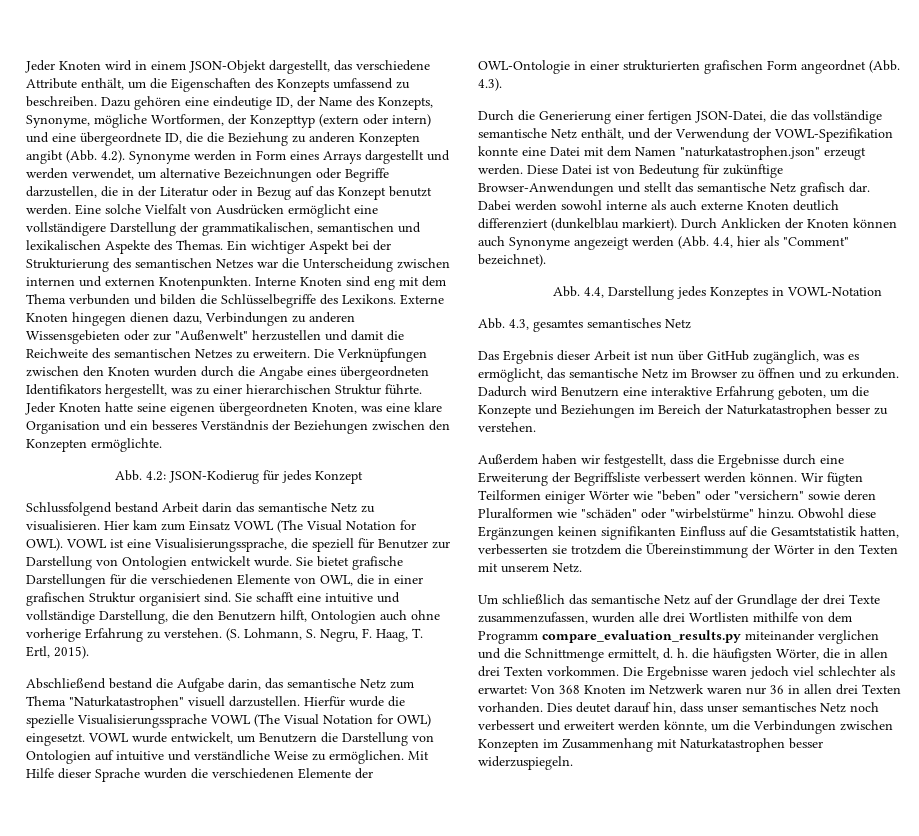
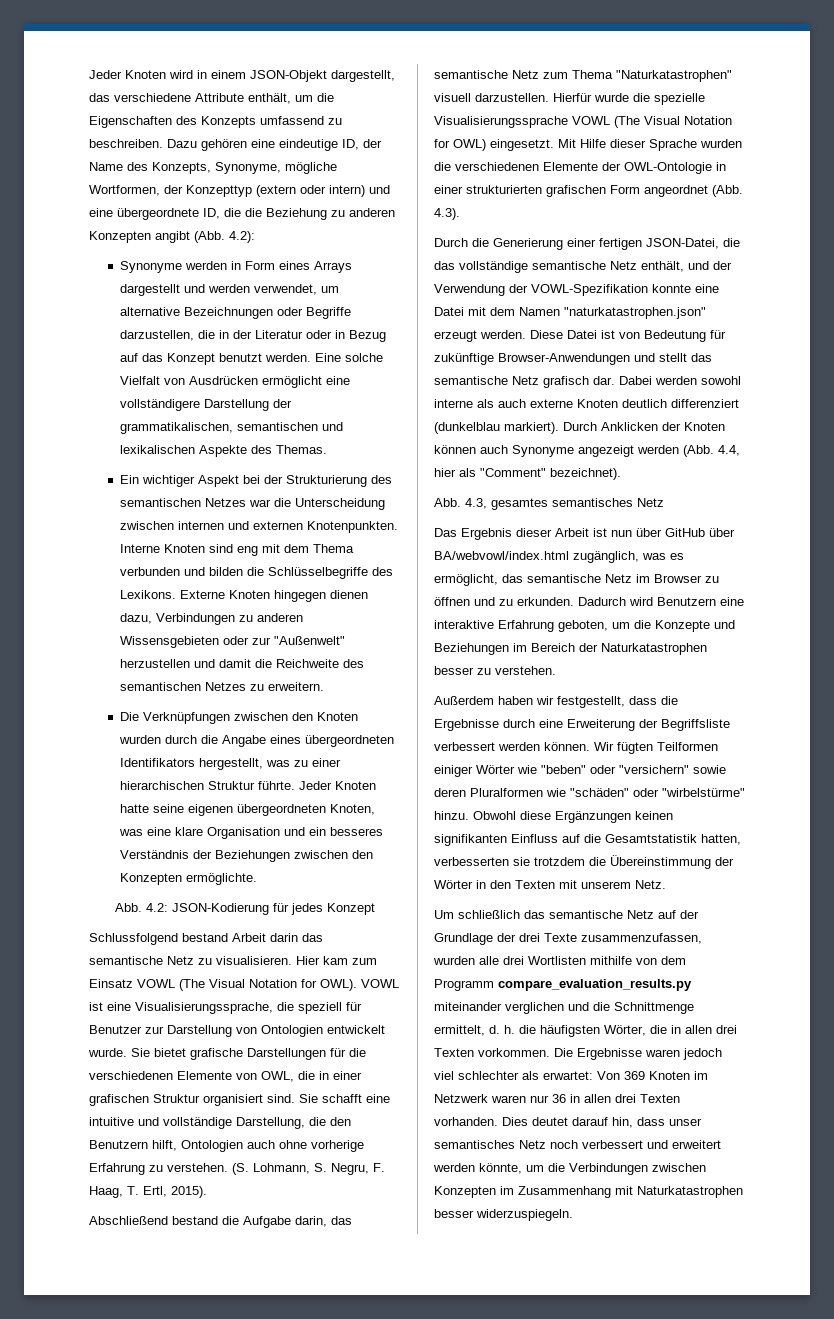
- Dazu gehören eine eindeutige ID, der Name des Konzepts, Synonyme, mögliche Wortformen, der Konzepttyp (extern oder intern) und eine übergeordnete ID, die die Beziehung zu anderen Konzepten angibt (Abb. 4.2). Synonyme werden in Form eines Arrays dargestellt und werden verwendet, um alternative Bezeichnungen oder Begriffe darzustellen, die in der Literatur oder in Bezug auf das Konzept benutzt werden.
+ Dazu gehören eine eindeutige ID, der Name des Konzepts, Synonyme, mögliche Wortformen, der Konzepttyp (extern oder intern) und eine übergeordnete ID, die die Beziehung zu anderen Konzepten angibt (Abb. 4.2):
+ Synonyme werden in Form eines Arrays dargestellt und werden verwendet, um alternative Bezeichnungen oder Begriffe darzustellen, die in der Literatur oder in Bezug auf das Konzept benutzt werden.
- Eine solche Vielfalt von Ausdrücken ermöglicht eine vollständigere Darstellung der grammatikalischen, semantischen und lexikalischen Aspekte des Themas. Ein wichtiger Aspekt bei der Strukturierung des semantischen Netzes war die Unterscheidung zwischen internen und externen Knotenpunkten.
+ Eine solche Vielfalt von Ausdrücken ermöglicht eine vollständigere Darstellung der grammatikalischen, semantischen und lexikalischen Aspekte des Themas.
+ Ein wichtiger Aspekt bei der Strukturierung des semantischen Netzes war die Unterscheidung zwischen internen und externen Knotenpunkten.
- Externe Knoten hingegen dienen dazu, Verbindungen zu anderen Wissensgebieten oder zur "Außenwelt" herzustellen und damit die Reichweite des semantischen Netzes zu erweitern. Die Verknüpfungen zwischen den Knoten wurden durch die Angabe eines übergeordneten Identifikators hergestellt, was zu einer hierarchischen Struktur führte.
+ Externe Knoten hingegen dienen dazu, Verbindungen zu anderen Wissensgebieten oder zur "Außenwelt" herzustellen und damit die Reichweite des semantischen Netzes zu erweitern.
+ Die Verknüpfungen zwischen den Knoten wurden durch die Angabe eines übergeordneten Identifikators hergestellt, was zu einer hierarchischen Struktur führte.
- Abb. 4.2: JSON-Kodierug für jedes Konzept
+ Abb. 4.2: JSON-Kodierung für jedes Konzept
- VOWL wurde entwickelt, um Benutzern die Darstellung von Ontologien auf intuitive und verständliche Weise zu ermöglichen.
- Abb. 4.4, Darstellung jedes Konzeptes in VOWL-Notation
- Das Ergebnis dieser Arbeit ist nun über GitHub zugänglich, was es ermöglicht, das semantische Netz im Browser zu öffnen und zu erkunden.
+ Das Ergebnis dieser Arbeit ist nun über GitHub über BA/webvowl/index.html zugänglich, was es ermöglicht, das semantische Netz im Browser zu öffnen und zu erkunden.
- Die Ergebnisse waren jedoch viel schlechter als erwartet: Von 368 Knoten im Netzwerk waren nur 36 in allen drei Texten vorhanden.
+ Die Ergebnisse waren jedoch viel schlechter als erwartet: Von 369 Knoten im Netzwerk waren nur 36 in allen drei Texten vorhanden.

